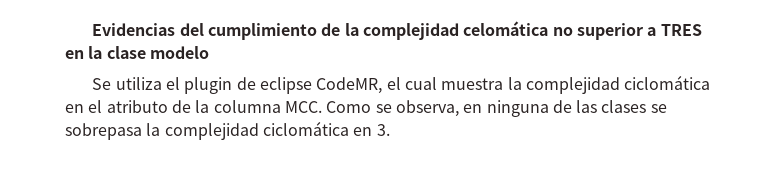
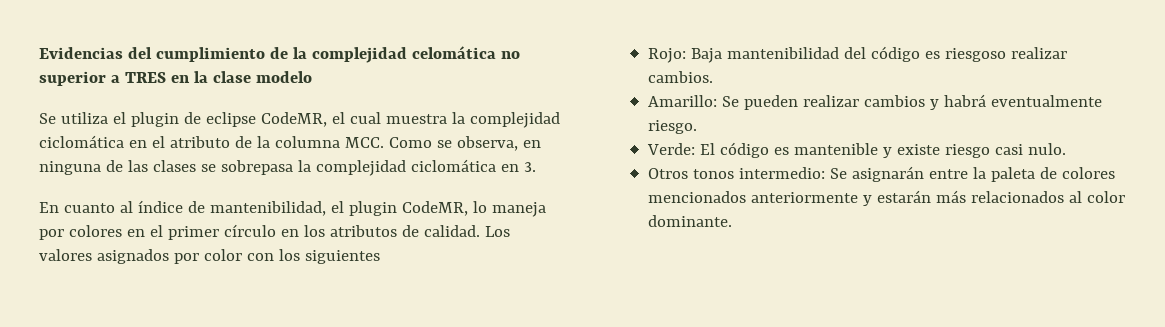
+ En cuanto al índice de mantenibilidad, el plugin CodeMR, lo maneja por colores en el primer círculo en los atributos de calidad. Los valores asignados por color con los siguientes
+ Rojo: Baja mantenibilidad del código es riesgoso realizar cambios.
+ Amarillo: Se pueden realizar cambios y habrá eventualmente riesgo.
+ Verde: El código es mantenible y existe riesgo casi nulo.
+ Otros tonos intermedio: Se asignarán entre la paleta de colores mencionados anteriormente y estarán más relacionados al color dominante.

